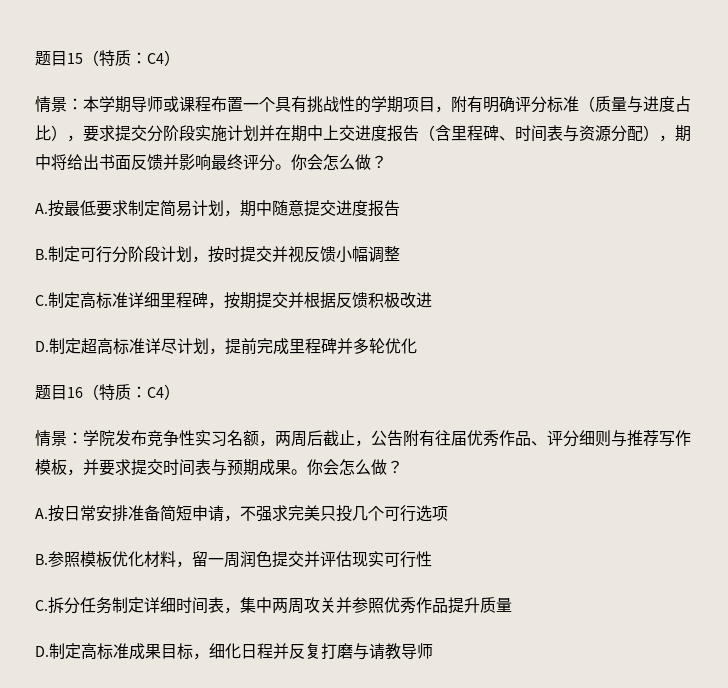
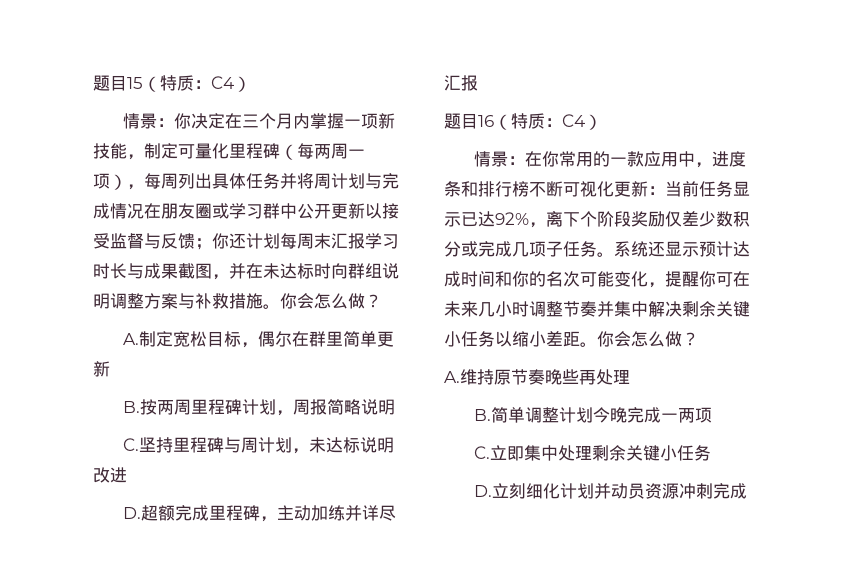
- 情景：本学期导师或课程布置一个具有挑战性的学期项目，附有明确评分标准（质量与进度占比），要求提交分阶段实施计划并在期中上交进度报告（含里程碑、时间表与资源分配），期中将给出书面反馈并影响最终评分。你会怎么做？
- A.按最低要求制定简易计划，期中随意提交进度报告
- B.制定可行分阶段计划，按时提交并视反馈小幅调整
- C.制定高标准详细里程碑，按期提交并根据反馈积极改进
- D.制定超高标准详尽计划，提前完成里程碑并多轮优化
+ 情景：你决定在三个月内掌握一项新技能，制定可量化里程碑（每两周一项），每周列出具体任务并将周计划与完成情况在朋友圈或学习群中公开更新以接受监督与反馈；你还计划每周末汇报学习时长与成果截图，并在未达标时向群组说明调整方案与补救措施。你会怎么做？
+ A.制定宽松目标，偶尔在群里简单更新
+ B.按两周里程碑计划，周报简略说明
+ C.坚持里程碑与周计划，未达标说明改进
+ D.超额完成里程碑，主动加练并详尽汇报
- 情景：学院发布竞争性实习名额，两周后截止，公告附有往届优秀作品、评分细则与推荐写作模板，并要求提交时间表与预期成果。你会怎么做？
- A.按日常安排准备简短申请，不强求完美只投几个可行选项
- B.参照模板优化材料，留一周润色提交并评估现实可行性
- C.拆分任务制定详细时间表，集中两周攻关并参照优秀作品提升质量
- D.制定高标准成果目标，细化日程并反复打磨与请教导师
+ 情景：在你常用的一款应用中，进度条和排行榜不断可视化更新：当前任务显示已达92%，离下个阶段奖励仅差少数积分或完成几项子任务。系统还显示预计达成时间和你的名次可能变化，提醒你可在未来几小时调整节奏并集中解决剩余关键小任务以缩小差距。你会怎么做？
+ A.维持原节奏晚些再处理
+ B.简单调整计划今晚完成一两项
+ C.立即集中处理剩余关键小任务
+ D.立刻细化计划并动员资源冲刺完成

